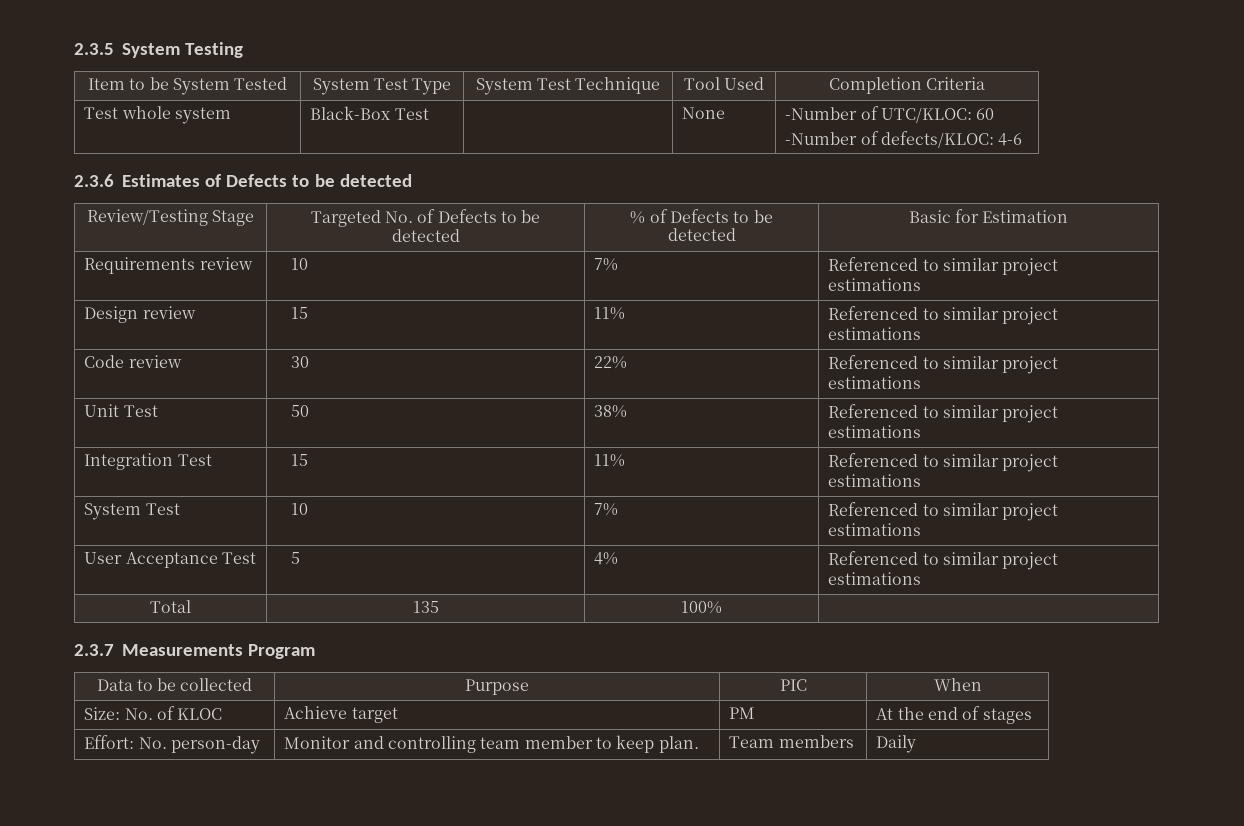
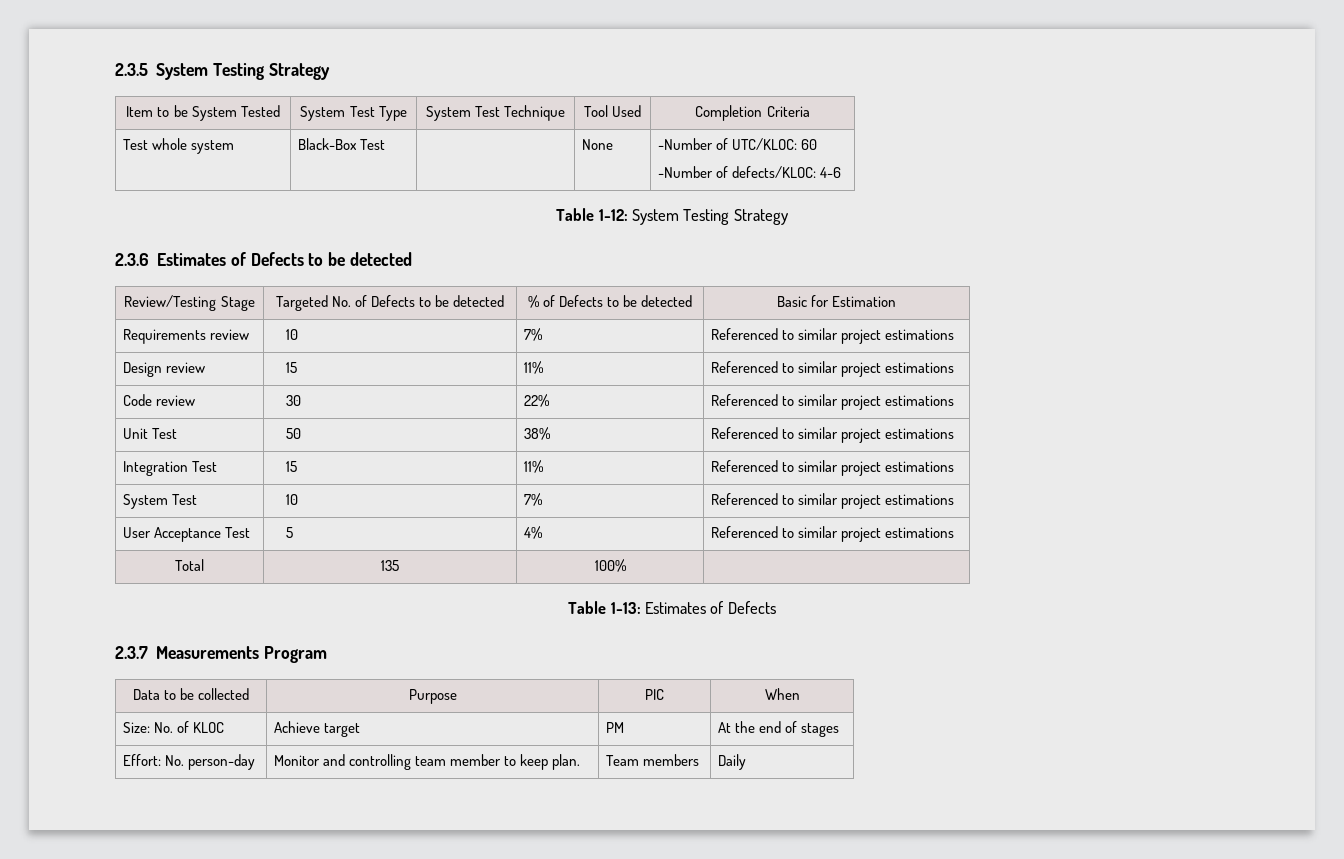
- 2.3.5 System Testing
+ 2.3.5 System Testing Strategy
+ Table 1-12: System Testing Strategy
+ Table 1-13: Estimates of Defects

